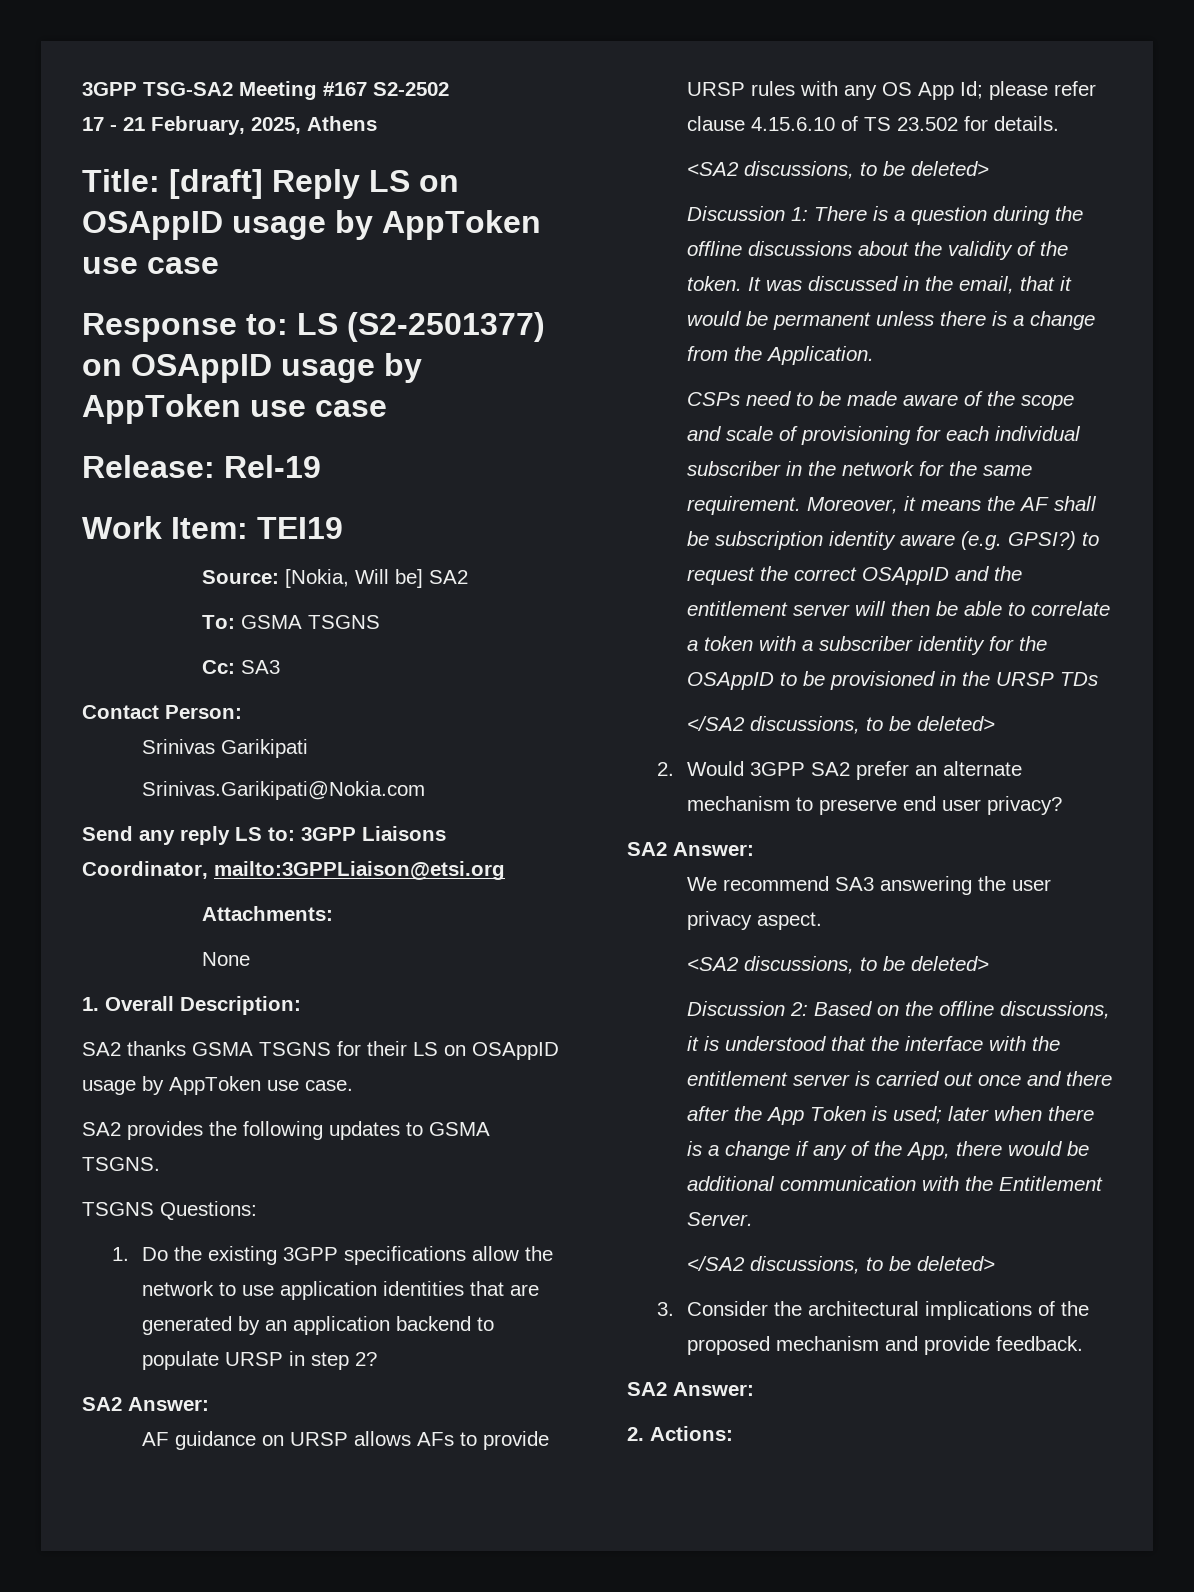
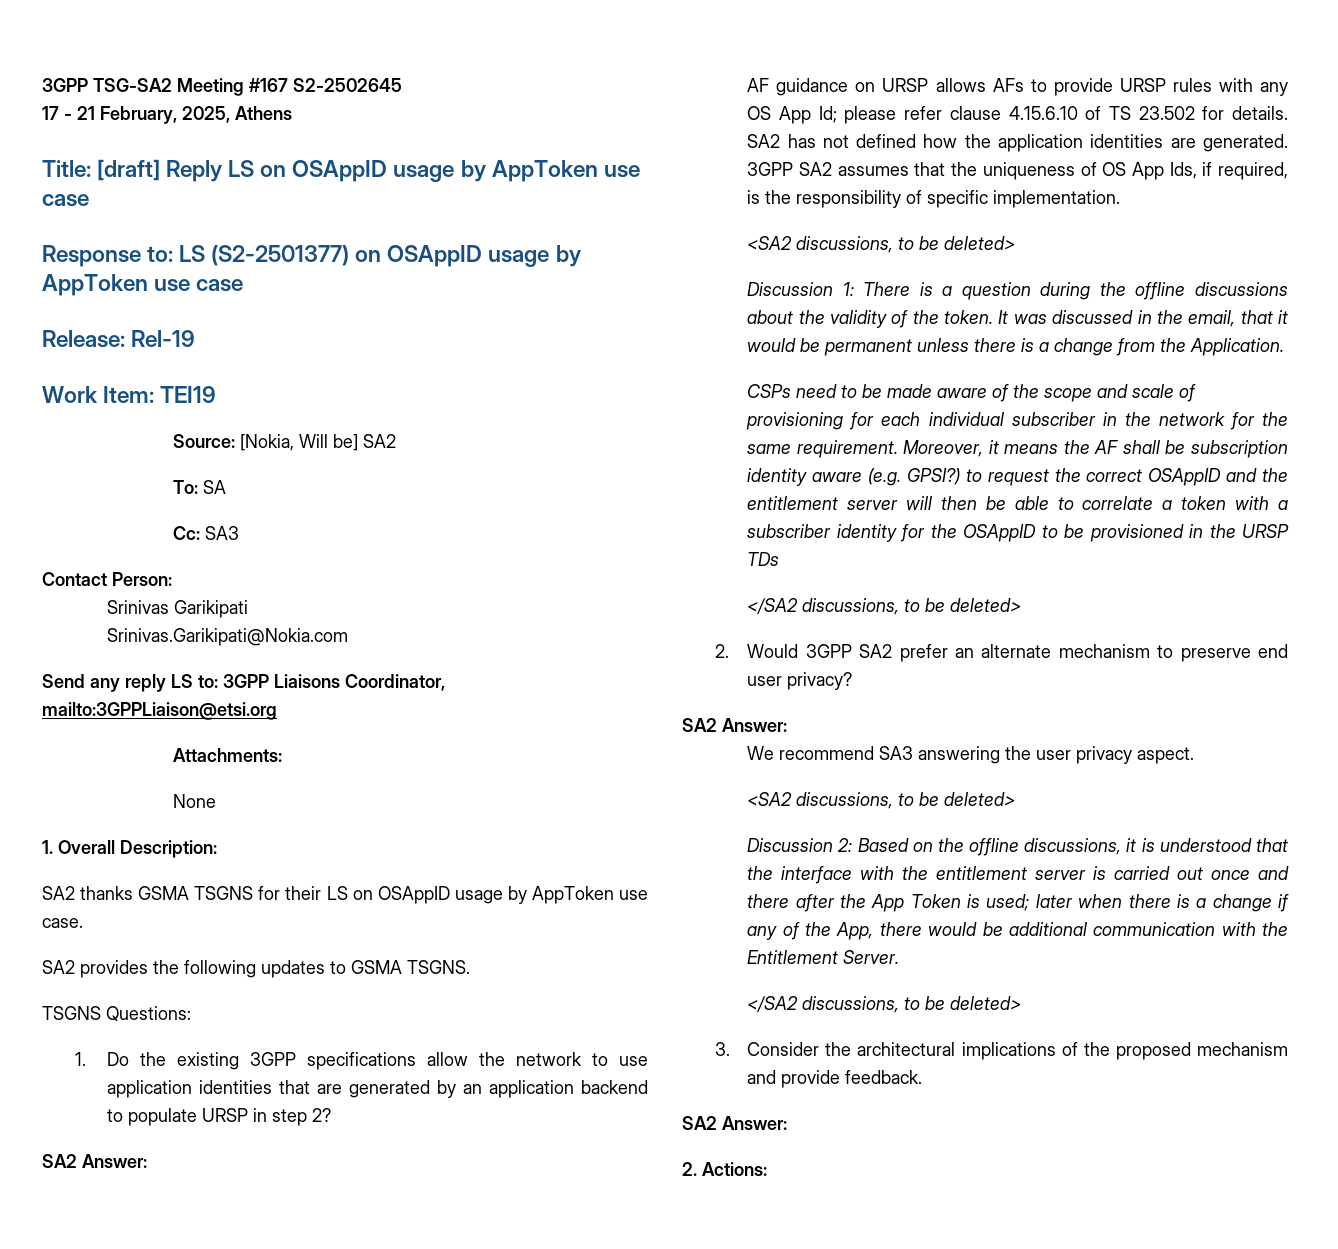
- 3GPP TSG-SA2 Meeting #167 S2-2502
+ 3GPP TSG-SA2 Meeting #167 S2-2502645
- To: GSMA TSGNS
+ To: SA
+ SA2 has not defined how the application identities are generated. 3GPP SA2 assumes that the uniqueness of OS App Ids, if required, is the responsibility of specific implementation.

